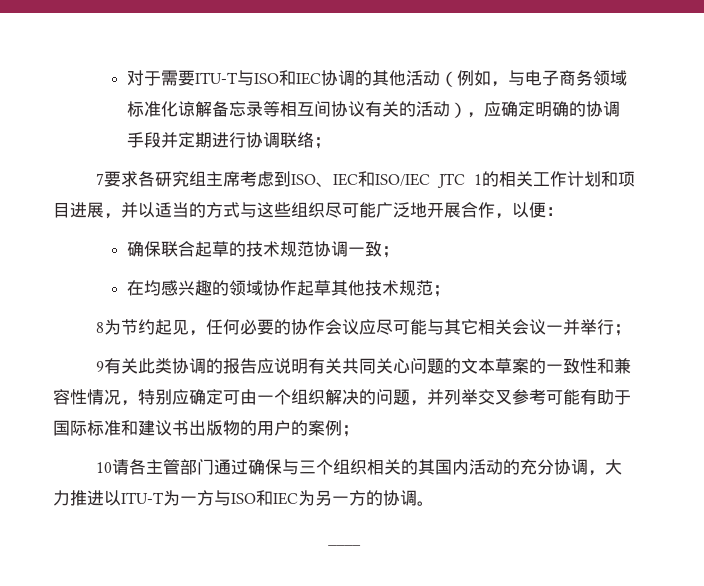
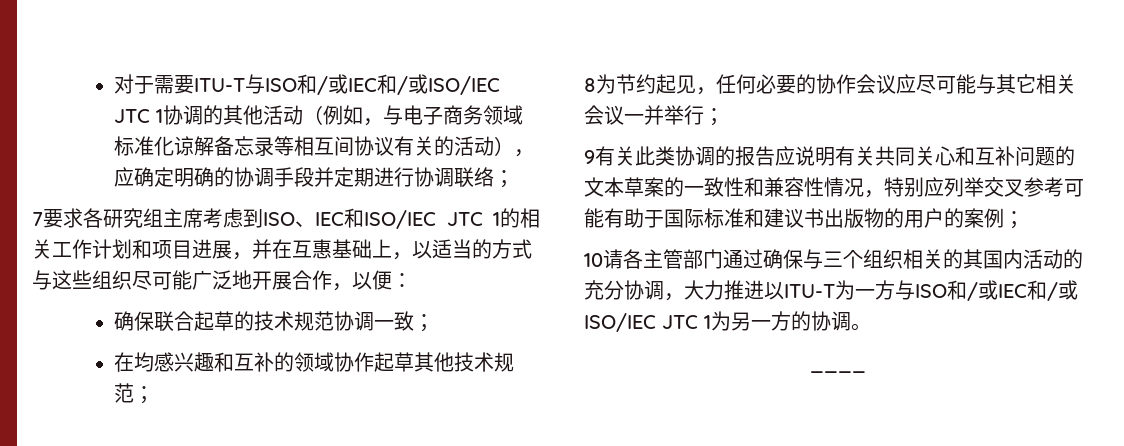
- 对于需要ITU-T与ISO和IEC协调的其他活动（例如，与电子商务领域标准化谅解备忘录等相互间协议有关的活动），应确定明确的协调手段并定期进行协调联络；
+ 对于需要ITU-T与ISO和/或IEC和/或ISO/IEC JTC 1协调的其他活动（例如，与电子商务领域标准化谅解备忘录等相互间协议有关的活动），应确定明确的协调手段并定期进行协调联络；
- 7要求各研究组主席考虑到ISO、IEC和ISO/IEC JTC 1的相关工作计划和项目进展，并以适当的方式与这些组织尽可能广泛地开展合作，以便：
+ 7要求各研究组主席考虑到ISO、IEC和ISO/IEC JTC 1的相关工作计划和项目进展，并在互惠基础上，以适当的方式与这些组织尽可能广泛地开展合作，以便：
- 在均感兴趣的领域协作起草其他技术规范；
+ 在均感兴趣和互补的领域协作起草其他技术规范；
- 9有关此类协调的报告应说明有关共同关心问题的文本草案的一致性和兼容性情况，特别应确定可由一个组织解决的问题，并列举交叉参考可能有助于国际标准和建议书出版物的用户的案例；
+ 9有关此类协调的报告应说明有关共同关心和互补问题的文本草案的一致性和兼容性情况，特别应列举交叉参考可能有助于国际标准和建议书出版物的用户的案例；
- 10请各主管部门通过确保与三个组织相关的其国内活动的充分协调，大力推进以ITU-T为一方与ISO和IEC为另一方的协调。
+ 10请各主管部门通过确保与三个组织相关的其国内活动的充分协调，大力推进以ITU-T为一方与ISO和/或IEC和/或ISO/IEC JTC 1为另一方的协调。

